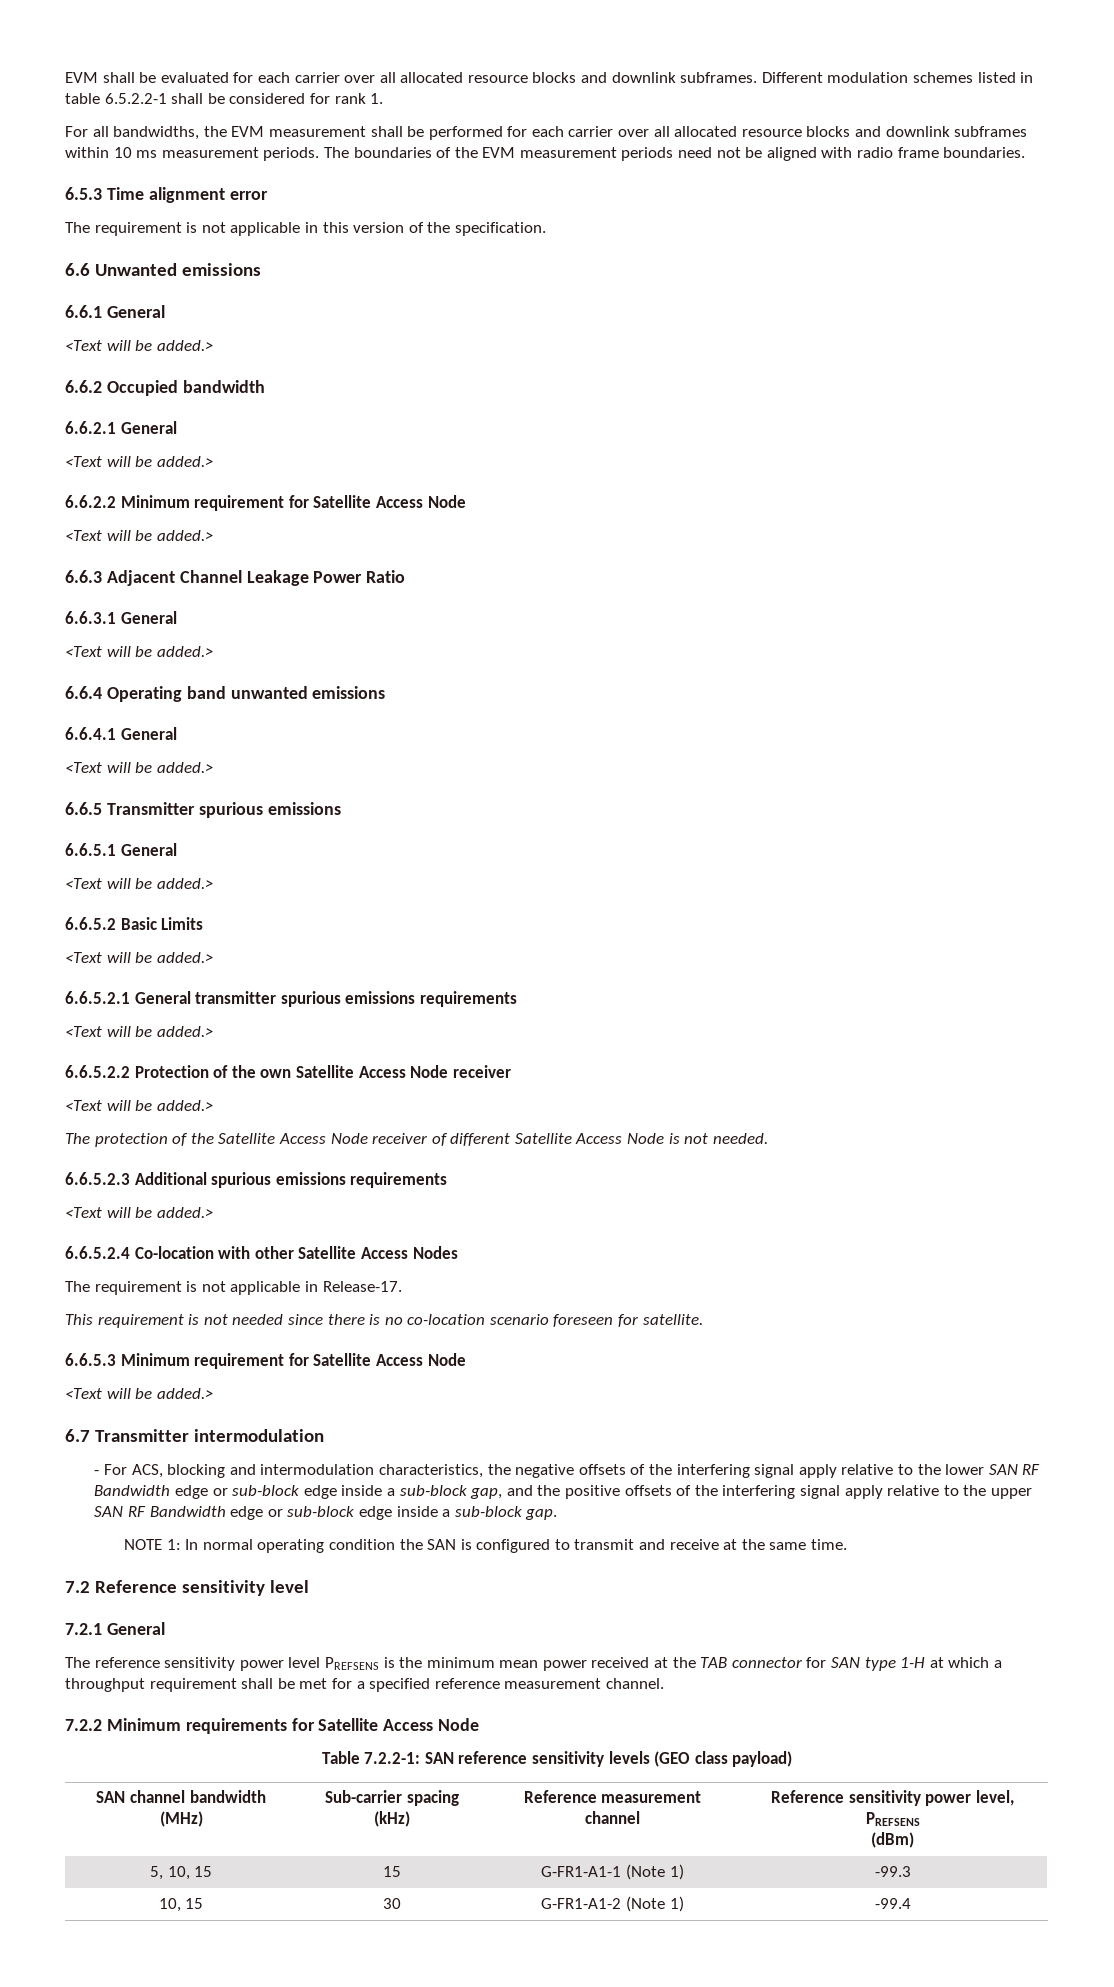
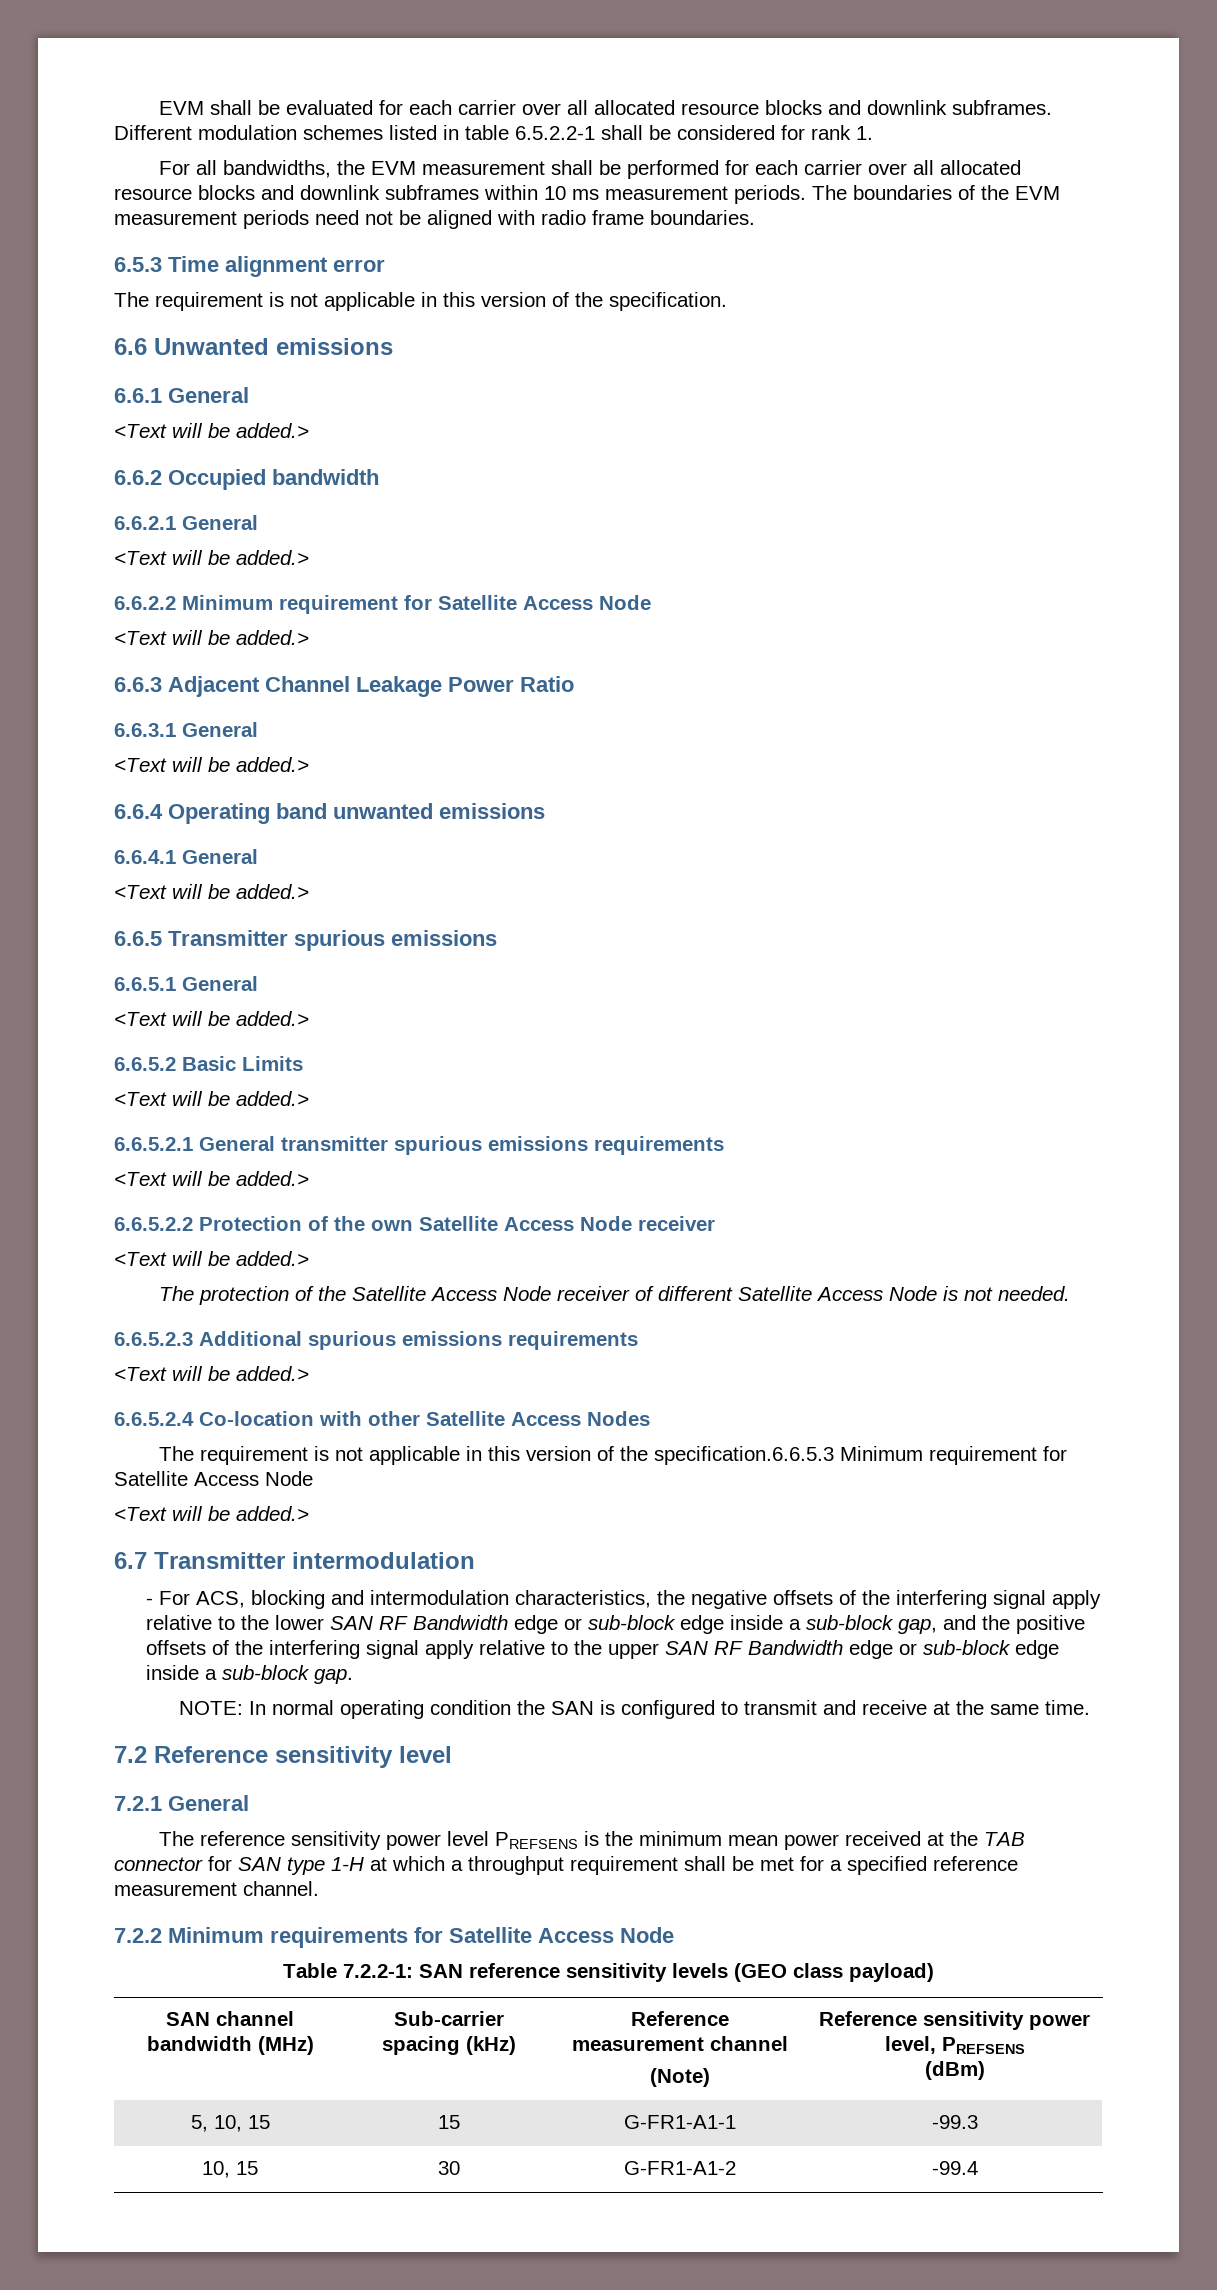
- The requirement is not applicable in Release-17.
- This requirement is not needed since there is no co-location scenario foreseen for satellite.
- 6.6.5.3 Minimum requirement for Satellite Access Node
+ The requirement is not applicable in this version of the specification.6.6.5.3 Minimum requirement for Satellite Access Node
- NOTE 1: In normal operating condition the SAN is configured to transmit and receive at the same time.
+ NOTE: In normal operating condition the SAN is configured to transmit and receive at the same time.
- SAN channel bandwidth (MHz) | Sub-carrier spacing (kHz) | Reference measurement channel | Reference sensitivity power level, PREFSENS
+ SAN channel bandwidth (MHz) | Sub-carrier spacing (kHz) | Reference measurement channel
+ (Note) | Reference sensitivity power level, PREFSENS
- 5, 10, 15 | 15 | G-FR1-A1-1 (Note 1) | -99.3
+ 5, 10, 15 | 15 | G-FR1-A1-1 | -99.3
- 10, 15 | 30 | G-FR1-A1-2 (Note 1) | -99.4
+ 10, 15 | 30 | G-FR1-A1-2 | -99.4

